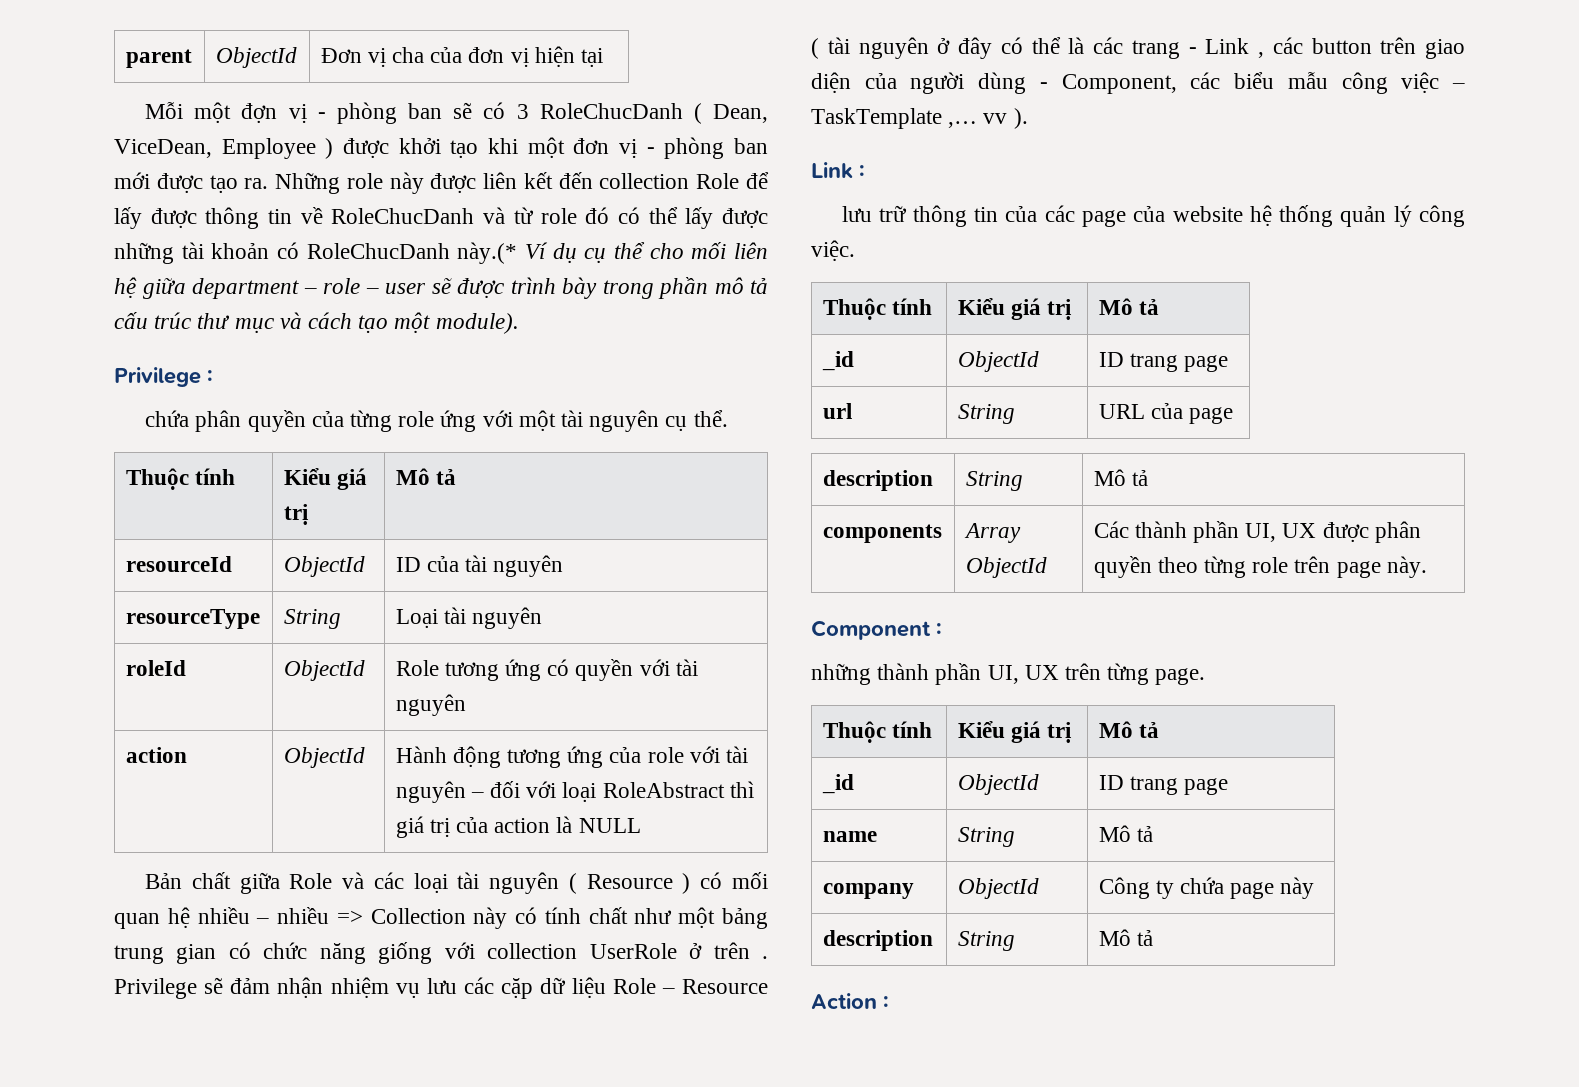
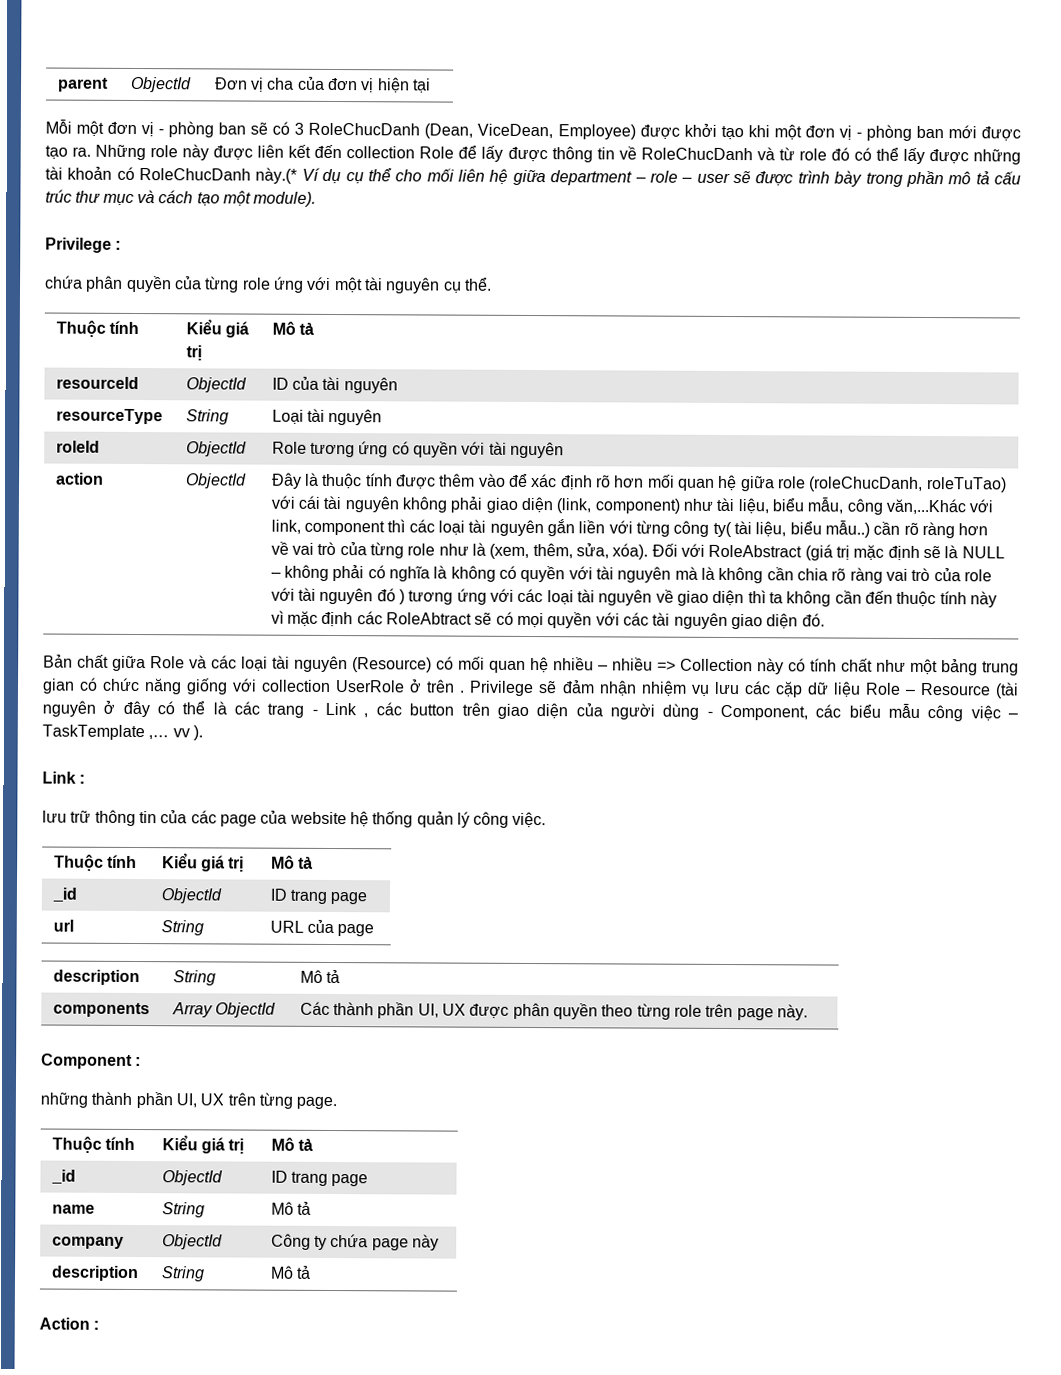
- Mỗi một đợn vị - phòng ban sẽ có 3 RoleChucDanh ( Dean, ViceDean, Employee ) được khởi tạo khi một đơn vị - phòng ban mới được tạo ra.
+ Mỗi một đơn vị - phòng ban sẽ có 3 RoleChucDanh (Dean, ViceDean, Employee) được khởi tạo khi một đơn vị - phòng ban mới được tạo ra.
- Hành động tương ứng của role với tài nguyên – đối với loại RoleAbstract thì giá trị của action là NULL
+ Đây là thuộc tính được thêm vào để xác định rõ hơn mối quan hệ giữa role (roleChucDanh, roleTuTao) với cái tài nguyên không phải giao diện (link, component) như tài liệu, biểu mẫu, công văn,...Khác với link, component thì các loại tài nguyên gắn liền với từng công ty( tài liệu, biểu mẫu..) cần rõ ràng hơn về vai trò của từng role như là (xem, thêm, sửa, xóa). Đối với RoleAbstract (giá trị mặc định sẽ là NULL – không phải có nghĩa là không có quyền với tài nguyên mà là không cần chia rõ ràng vai trò của role với tài nguyên đó ) tương ứng với các loại tài nguyên về giao diện thì ta không cần đến thuộc tính này vì mặc định các RoleAbtract sẽ có mọi quyền với các tài nguyên giao diện đó.
- Bản chất giữa Role và các loại tài nguyên ( Resource ) có mối quan hệ nhiều – nhiều => Collection này có tính chất như một bảng trung gian có chức năng giống với collection UserRole ở trên .
+ Bản chất giữa Role và các loại tài nguyên (Resource) có mối quan hệ nhiều – nhiều => Collection này có tính chất như một bảng trung gian có chức năng giống với collection UserRole ở trên .
- Privilege sẽ đảm nhận nhiệm vụ lưu các cặp dữ liệu Role – Resource ( tài nguyên ở đây có thể là các trang - Link , các button trên giao diện của người dùng - Component, các biểu mẫu công việc – TaskTemplate ,… vv ).
+ Privilege sẽ đảm nhận nhiệm vụ lưu các cặp dữ liệu Role – Resource (tài nguyên ở đây có thể là các trang - Link , các button trên giao diện của người dùng - Component, các biểu mẫu công việc – TaskTemplate ,… vv ).

